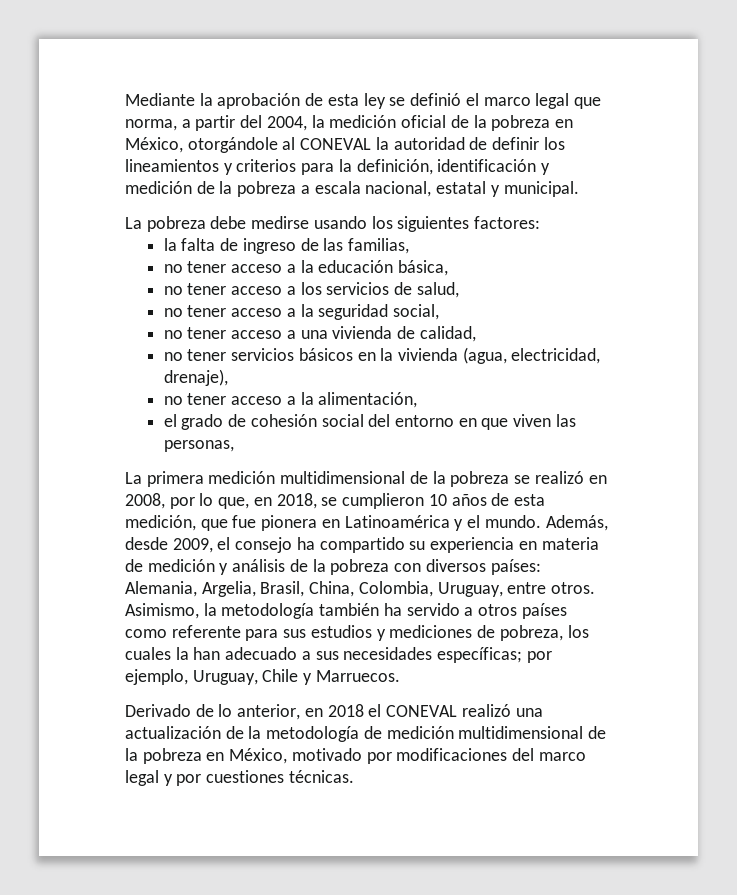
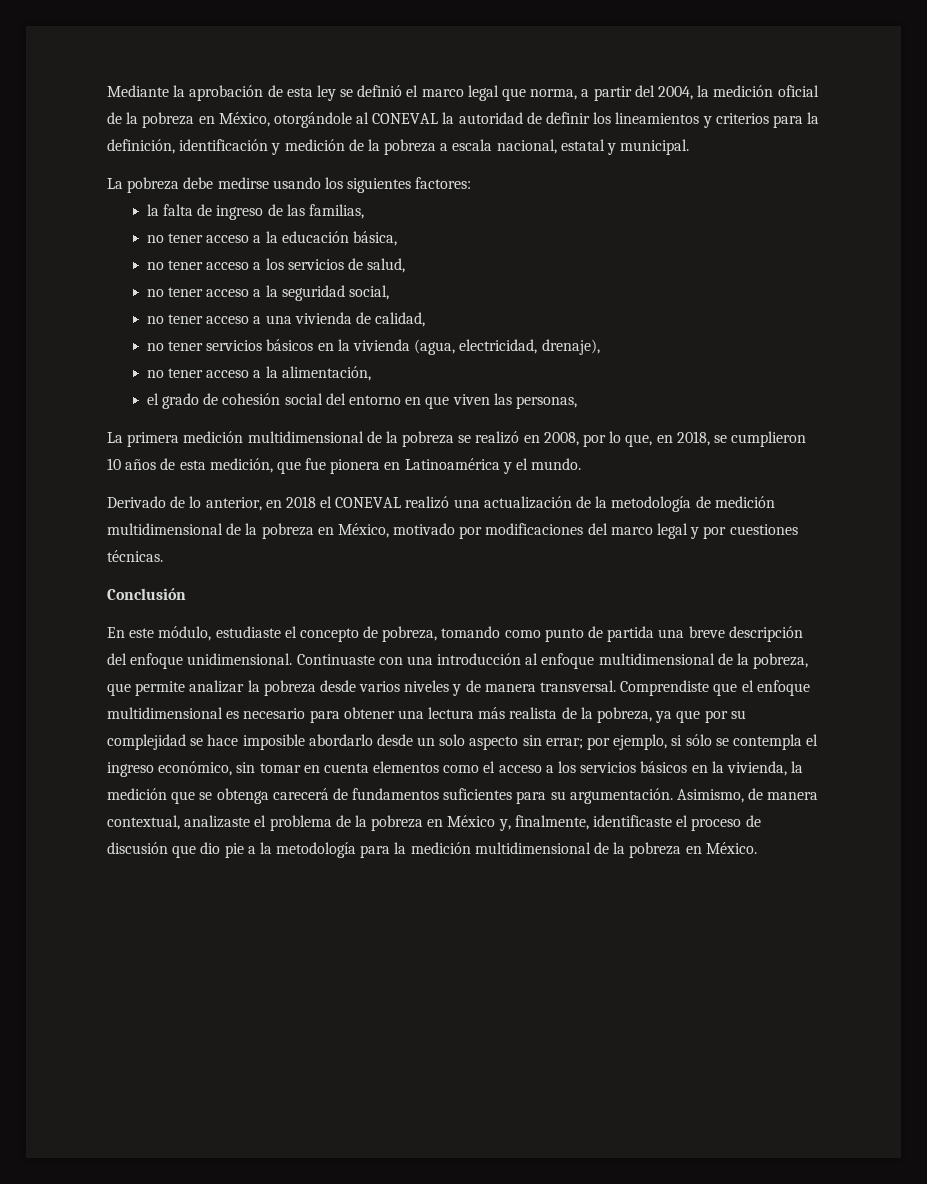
- Además, desde 2009, el consejo ha compartido su experiencia en materia de medición y análisis de la pobreza con diversos países: Alemania, Argelia, Brasil, China, Colombia, Uruguay, entre otros. Asimismo, la metodología también ha servido a otros países como referente para sus estudios y mediciones de pobreza, los cuales la han adecuado a sus necesidades específicas; por ejemplo, Uruguay, Chile y Marruecos.
+ Conclusión
+ En este módulo, estudiaste el concepto de pobreza, tomando como punto de partida una breve descripción del enfoque unidimensional. Continuaste con una introducción al enfoque multidimensional de la pobreza, que permite analizar la pobreza desde varios niveles y de manera transversal. Comprendiste que el enfoque multidimensional es necesario para obtener una lectura más realista de la pobreza, ya que por su complejidad se hace imposible abordarlo desde un solo aspecto sin errar; por ejemplo, si sólo se contempla el ingreso económico, sin tomar en cuenta elementos como el acceso a los servicios básicos en la vivienda, la medición que se obtenga carecerá de fundamentos suficientes para su argumentación. Asimismo, de manera contextual, analizaste el problema de la pobreza en México y, finalmente, identificaste el proceso de discusión que dio pie a la metodología para la medición multidimensional de la pobreza en México.

